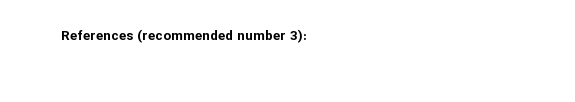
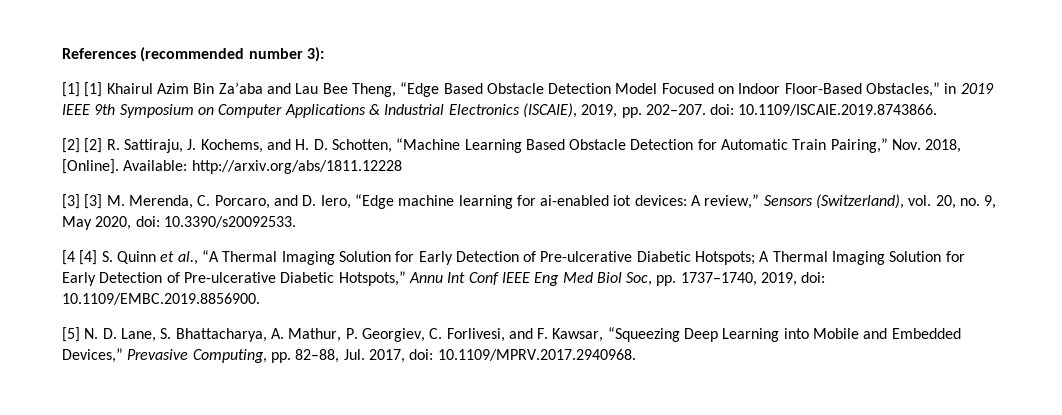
+ [1] [1] Khairul Azim Bin Za’aba and Lau Bee Theng, “Edge Based Obstacle Detection Model Focused on Indoor Floor-Based Obstacles,” in 2019 IEEE 9th Symposium on Computer Applications & Industrial Electronics (ISCAIE), 2019, pp. 202–207. doi: 10.1109/ISCAIE.2019.8743866.
+ [2] [2] R. Sattiraju, J. Kochems, and H. D. Schotten, “Machine Learning Based Obstacle Detection for Automatic Train Pairing,” Nov. 2018, [Online]. Available: http://arxiv.org/abs/1811.12228
+ [3] [3] M. Merenda, C. Porcaro, and D. Iero, “Edge machine learning for ai-enabled iot devices: A review,” Sensors (Switzerland), vol. 20, no. 9, May 2020, doi: 10.3390/s20092533.
+ [4 [4] S. Quinn et al., “A Thermal Imaging Solution for Early Detection of Pre-ulcerative Diabetic Hotspots; A Thermal Imaging Solution for Early Detection of Pre-ulcerative Diabetic Hotspots,” Annu Int Conf IEEE Eng Med Biol Soc, pp. 1737–1740, 2019, doi: 10.1109/EMBC.2019.8856900.
+ [5] N. D. Lane, S. Bhattacharya, A. Mathur, P. Georgiev, C. Forlivesi, and F. Kawsar, “Squeezing Deep Learning into Mobile and Embedded Devices,” Prevasive Computing, pp. 82–88, Jul. 2017, doi: 10.1109/MPRV.2017.2940968.

